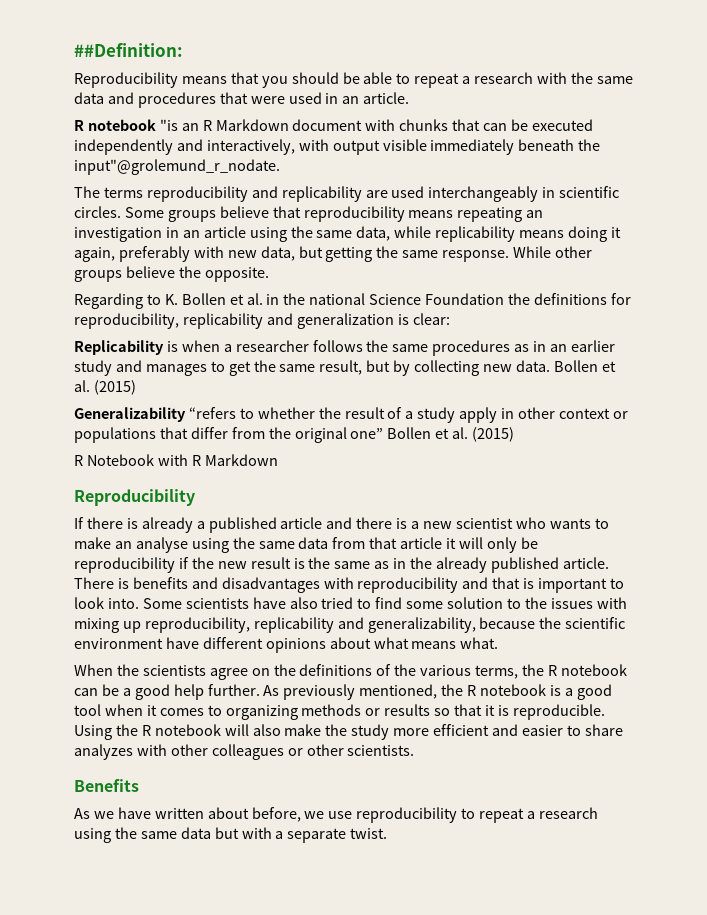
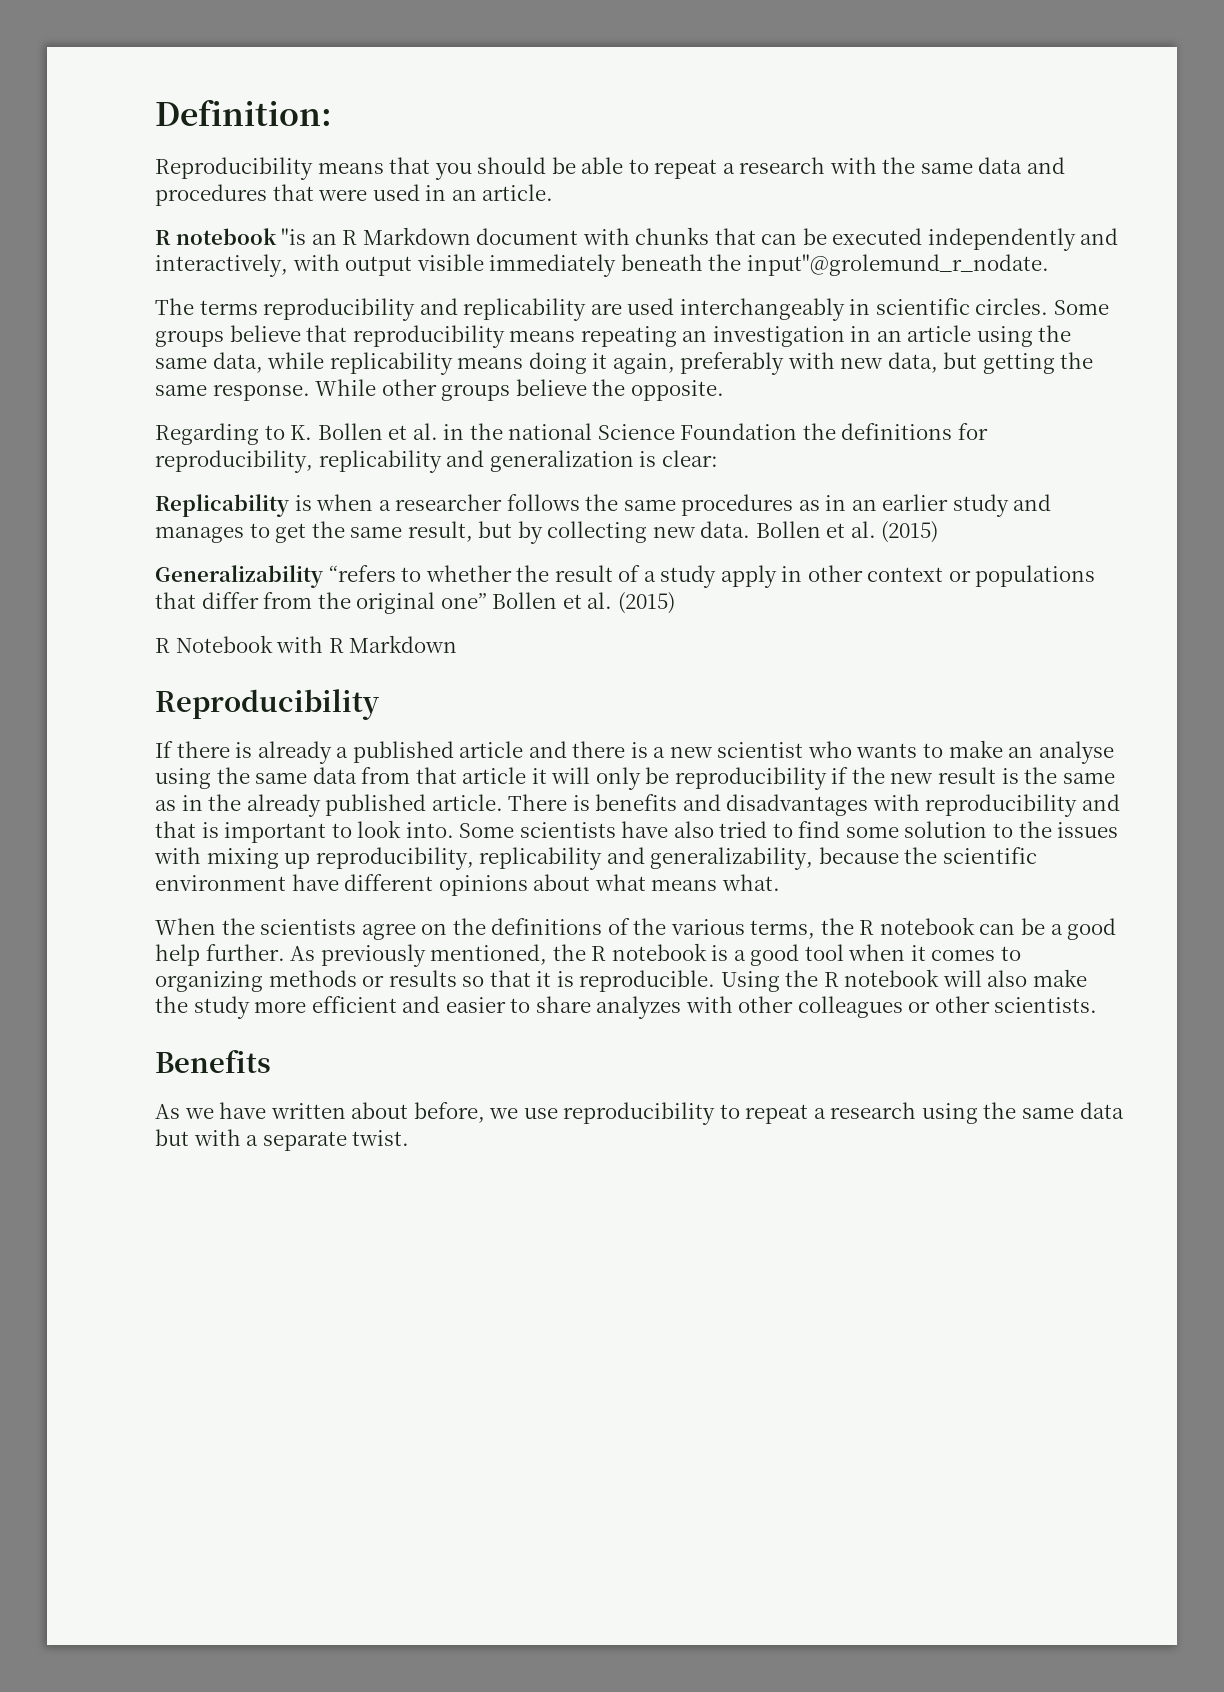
- ##Definition:
+ Definition:

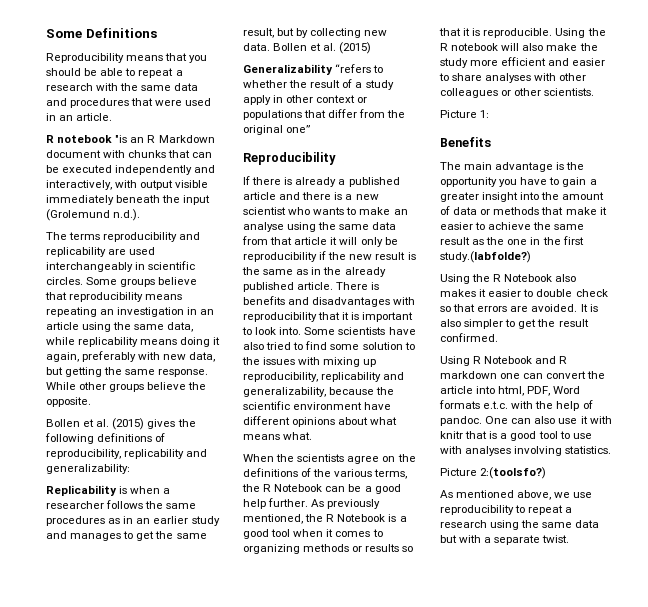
- Definition:
+ Some Definitions
- R notebook "is an R Markdown document with chunks that can be executed independently and interactively, with output visible immediately beneath the input"@grolemund_r_nodate.
+ R notebook "is an R Markdown document with chunks that can be executed independently and interactively, with output visible immediately beneath the input (Grolemund n.d.).
- Regarding to K. Bollen et al. in the national Science Foundation the definitions for reproducibility, replicability and generalization is clear:
+ Bollen et al. (2015) gives the following definitions of reproducibility, replicability and generalizability:
- Generalizability “refers to whether the result of a study apply in other context or populations that differ from the original one” Bollen et al. (2015)
- R Notebook with R Markdown
+ Generalizability “refers to whether the result of a study apply in other context or populations that differ from the original one”
- There is benefits and disadvantages with reproducibility and that is important to look into.
+ There is benefits and disadvantages with reproducibility that it is important to look into.
- When the scientists agree on the definitions of the various terms, the R notebook can be a good help further.
+ When the scientists agree on the definitions of the various terms, the R Notebook can be a good help further.
- As previously mentioned, the R notebook is a good tool when it comes to organizing methods or results so that it is reproducible.
+ As previously mentioned, the R Notebook is a good tool when it comes to organizing methods or results so that it is reproducible.
- Using the R notebook will also make the study more efficient and easier to share analyzes with other colleagues or other scientists.
+ Using the R notebook will also make the study more efficient and easier to share analyses with other colleagues or other scientists.
+ Picture 1:
- As we have written about before, we use reproducibility to repeat a research using the same data but with a separate twist.
+ The main advantage is the opportunity you have to gain a greater insight into the amount of data or methods that make it easier to achieve the same result as the one in the first study.(labfolde?)
+ Using the R Notebook also makes it easier to double check so that errors are avoided. It is also simpler to get the result confirmed.
+ Using R Notebook and R markdown one can convert the article into html, PDF, Word formats e.t.c. with the help of pandoc. One can also use it with knitr that is a good tool to use with analyses involving statistics.
+ Picture 2:(toolsfo?)
+ As mentioned above, we use reproducibility to repeat a research using the same data but with a separate twist.

